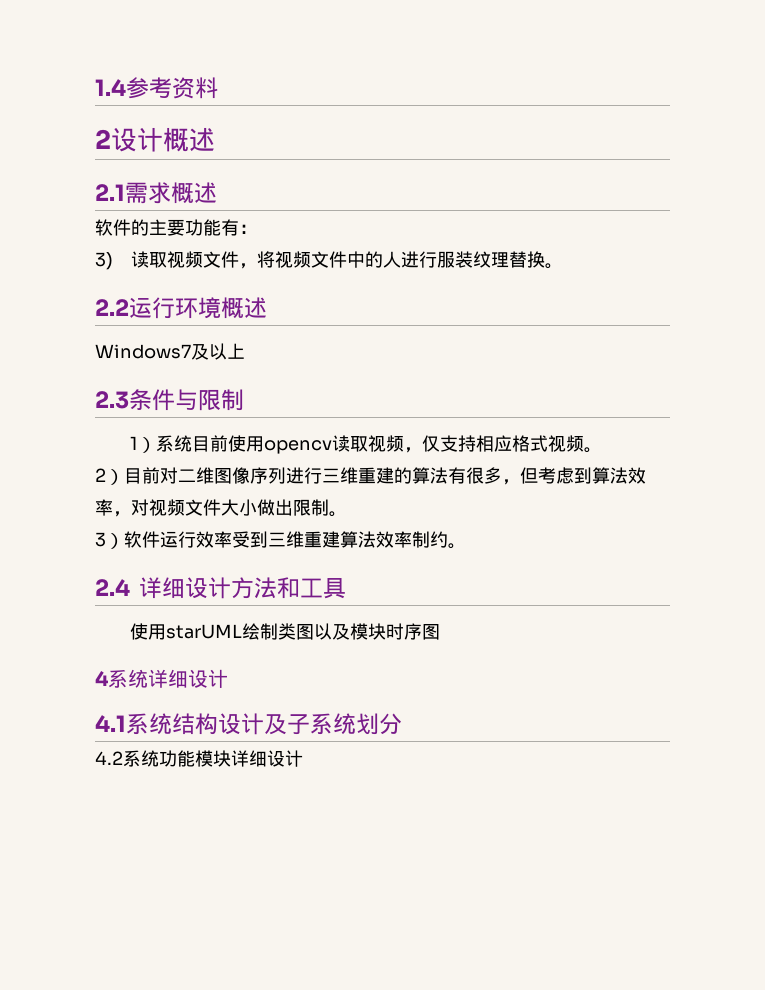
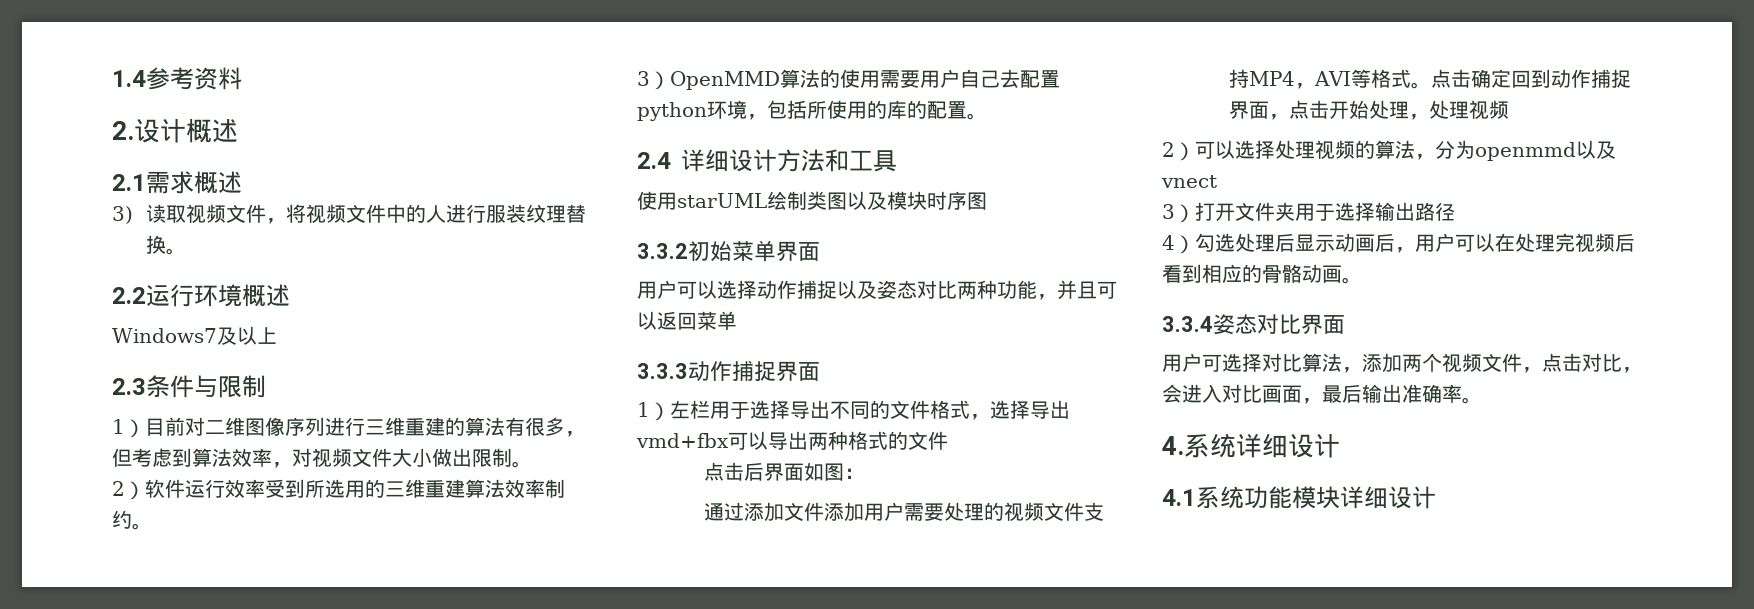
- 2设计概述
+ 2.设计概述
- 软件的主要功能有：
- 1）系统目前使用opencv读取视频，仅支持相应格式视频。
- 2）目前对二维图像序列进行三维重建的算法有很多，但考虑到算法效率，对视频文件大小做出限制。
+ 1）目前对二维图像序列进行三维重建的算法有很多，但考虑到算法效率，对视频文件大小做出限制。
- 3）软件运行效率受到三维重建算法效率制约。
+ 2）软件运行效率受到所选用的三维重建算法效率制约。
+ 3）OpenMMD算法的使用需要用户自己去配置python环境，包括所使用的库的配置。
- 4系统详细设计
+ 3.3.2初始菜单界面
+ 用户可以选择动作捕捉以及姿态对比两种功能，并且可以返回菜单
+ 3.3.3动作捕捉界面
+ 1）左栏用于选择导出不同的文件格式，选择导出vmd+fbx可以导出两种格式的文件
+ 点击后界面如图：
+ 通过添加文件添加用户需要处理的视频文件支持MP4，AVI等格式。点击确定回到动作捕捉界面，点击开始处理，处理视频
+ 2）可以选择处理视频的算法，分为openmmd以及vnect
+ 3）打开文件夹用于选择输出路径
+ 4）勾选处理后显示动画后，用户可以在处理完视频后看到相应的骨骼动画。
+ 3.3.4姿态对比界面
+ 用户可选择对比算法，添加两个视频文件，点击对比，会进入对比画面，最后输出准确率。
+ 4.系统详细设计
- 4.1系统结构设计及子系统划分
- 4.2系统功能模块详细设计
+ 4.1系统功能模块详细设计

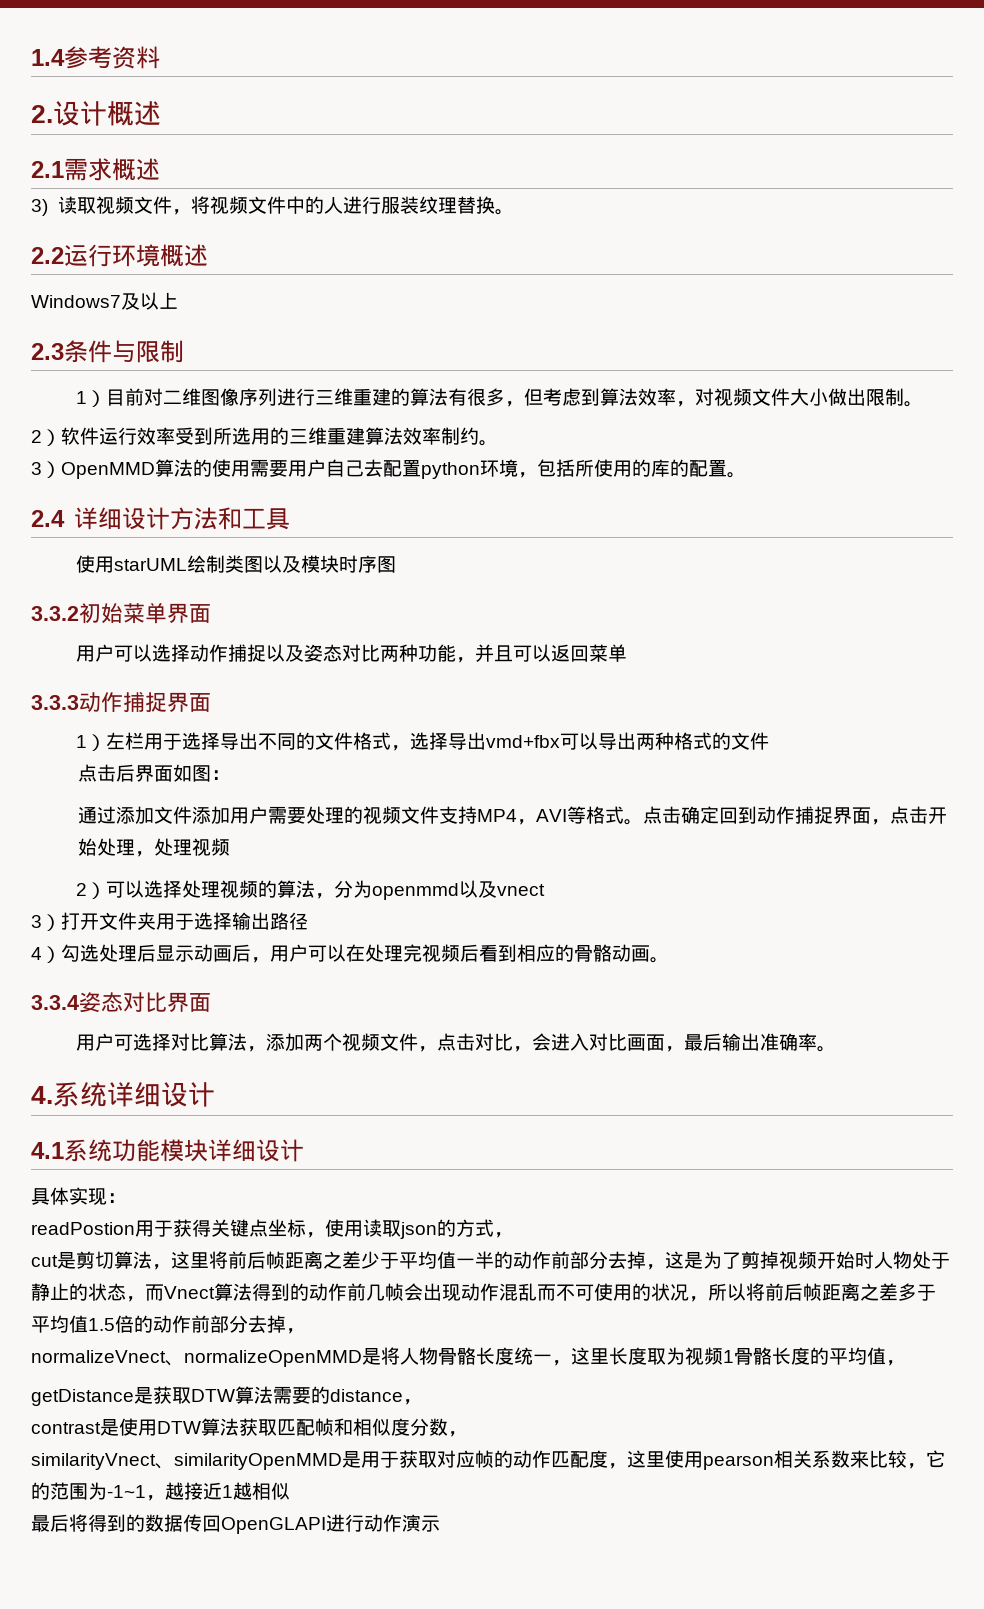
+ 具体实现：
+ readPostion用于获得关键点坐标，使用读取json的方式，
+ cut是剪切算法，这里将前后帧距离之差少于平均值一半的动作前部分去掉，这是为了剪掉视频开始时人物处于静止的状态，而Vnect算法得到的动作前几帧会出现动作混乱而不可使用的状况，所以将前后帧距离之差多于平均值1.5倍的动作前部分去掉，
+ normalizeVnect、normalizeOpenMMD是将人物骨骼长度统一，这里长度取为视频1骨骼长度的平均值，
+ getDistance是获取DTW算法需要的distance，
+ contrast是使用DTW算法获取匹配帧和相似度分数，
+ similarityVnect、similarityOpenMMD是用于获取对应帧的动作匹配度，这里使用pearson相关系数来比较，它的范围为-1~1，越接近1越相似
+ 最后将得到的数据传回OpenGLAPI进行动作演示

